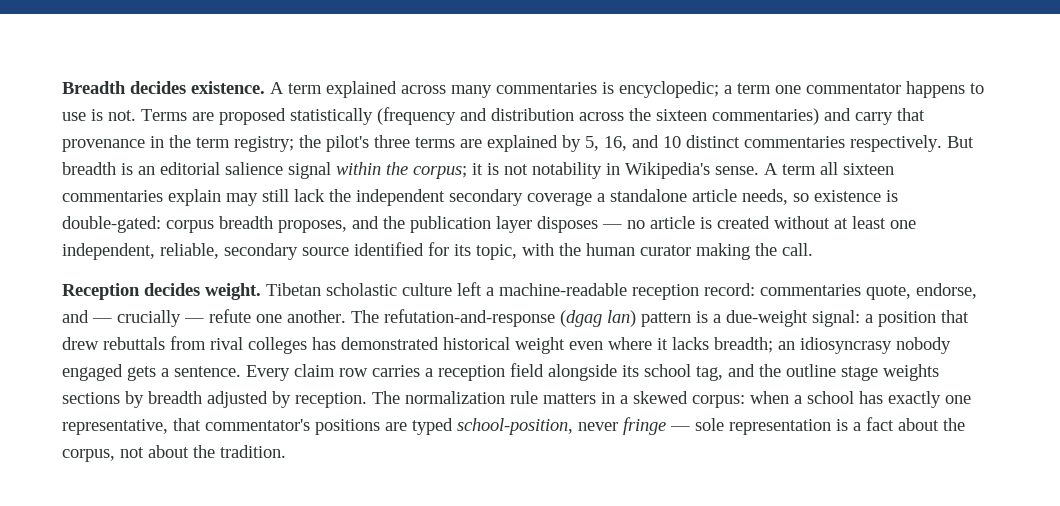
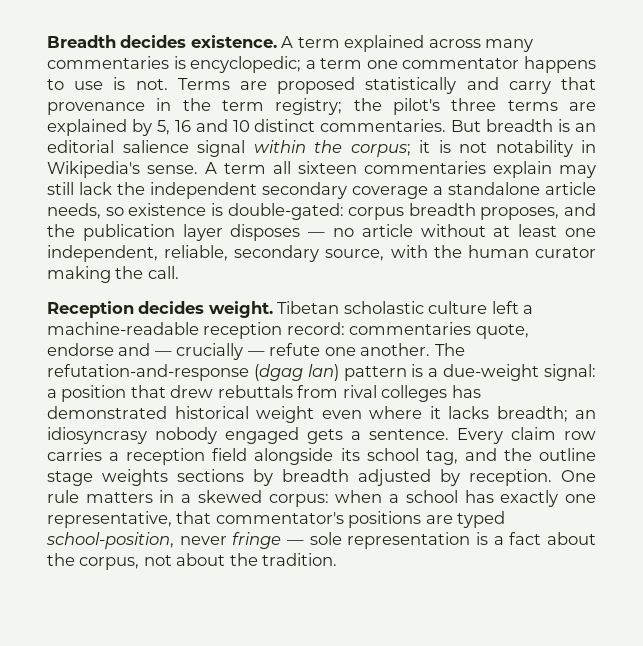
- Terms are proposed statistically (frequency and distribution across the sixteen commentaries) and carry that provenance in the term registry; the pilot's three terms are explained by 5, 16, and 10 distinct commentaries respectively.
+ Terms are proposed statistically and carry that provenance in the term registry; the pilot's three terms are explained by 5, 16 and 10 distinct commentaries.
- A term all sixteen commentaries explain may still lack the independent secondary coverage a standalone article needs, so existence is double-gated: corpus breadth proposes, and the publication layer disposes — no article is created without at least one independent, reliable, secondary source identified for its topic, with the human curator making the call.
+ A term all sixteen commentaries explain may still lack the independent secondary coverage a standalone article needs, so existence is double-gated: corpus breadth proposes, and the publication layer disposes — no article without at least one independent, reliable, secondary source, with the human curator making the call.
- Tibetan scholastic culture left a machine-readable reception record: commentaries quote, endorse, and — crucially — refute one another.
+ Tibetan scholastic culture left a machine-readable reception record: commentaries quote, endorse and — crucially — refute one another.
- The normalization rule matters in a skewed corpus: when a school has exactly one representative, that commentator's positions are typed school-position, never fringe — sole representation is a fact about the corpus, not about the tradition.
+ One rule matters in a skewed corpus: when a school has exactly one representative, that commentator's positions are typed school-position, never fringe — sole representation is a fact about the corpus, not about the tradition.

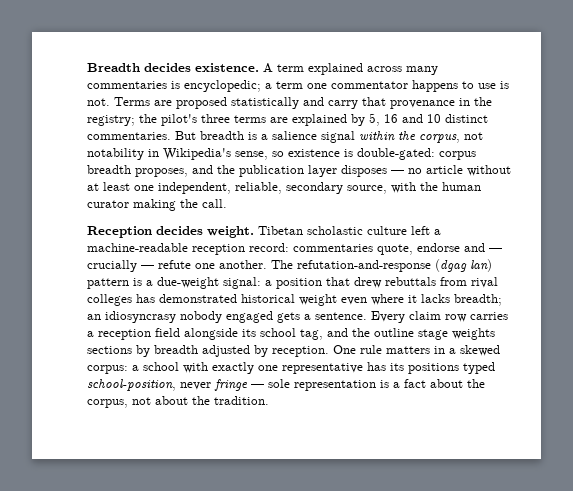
- Terms are proposed statistically and carry that provenance in the term registry; the pilot's three terms are explained by 5, 16 and 10 distinct commentaries.
+ Terms are proposed statistically and carry that provenance in the registry; the pilot's three terms are explained by 5, 16 and 10 distinct commentaries.
- But breadth is an editorial salience signal within the corpus; it is not notability in Wikipedia's sense. A term all sixteen commentaries explain may still lack the independent secondary coverage a standalone article needs, so existence is double-gated: corpus breadth proposes, and the publication layer disposes — no article without at least one independent, reliable, secondary source, with the human curator making the call.
+ But breadth is a salience signal within the corpus, not notability in Wikipedia's sense, so existence is double-gated: corpus breadth proposes, and the publication layer disposes — no article without at least one independent, reliable, secondary source, with the human curator making the call.
- One rule matters in a skewed corpus: when a school has exactly one representative, that commentator's positions are typed school-position, never fringe — sole representation is a fact about the corpus, not about the tradition.
+ One rule matters in a skewed corpus: a school with exactly one representative has its positions typed school-position, never fringe — sole representation is a fact about the corpus, not about the tradition.

